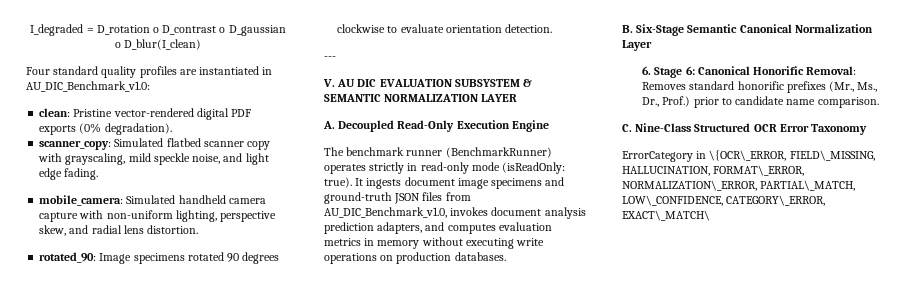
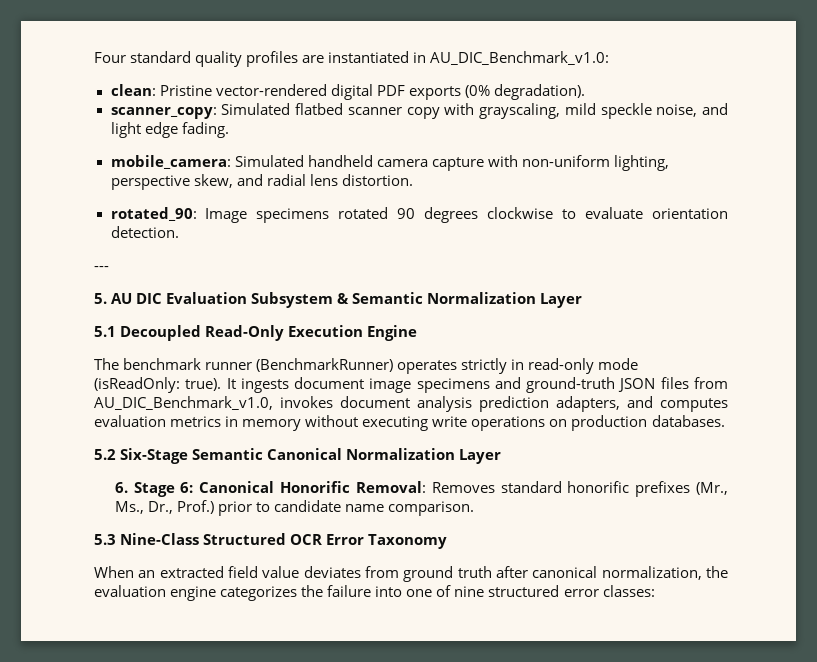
- I_degraded = D_rotation o D_contrast o D_gaussian o D_blur(I_clean)
- V. AU DIC EVALUATION SUBSYSTEM & SEMANTIC NORMALIZATION LAYER
- A. Decoupled Read-Only Execution Engine
+ 5. AU DIC Evaluation Subsystem & Semantic Normalization Layer
+ 5.1 Decoupled Read-Only Execution Engine
- B. Six-Stage Semantic Canonical Normalization Layer
+ 5.2 Six-Stage Semantic Canonical Normalization Layer
- C. Nine-Class Structured OCR Error Taxonomy
+ 5.3 Nine-Class Structured OCR Error Taxonomy
- ErrorCategory in \{OCR\_ERROR, FIELD\_MISSING, HALLUCINATION, FORMAT\_ERROR, NORMALIZATION\_ERROR, PARTIAL\_MATCH, LOW\_CONFIDENCE, CATEGORY\_ERROR, EXACT\_MATCH\
+ When an extracted field value deviates from ground truth after canonical normalization, the evaluation engine categorizes the failure into one of nine structured error classes:

